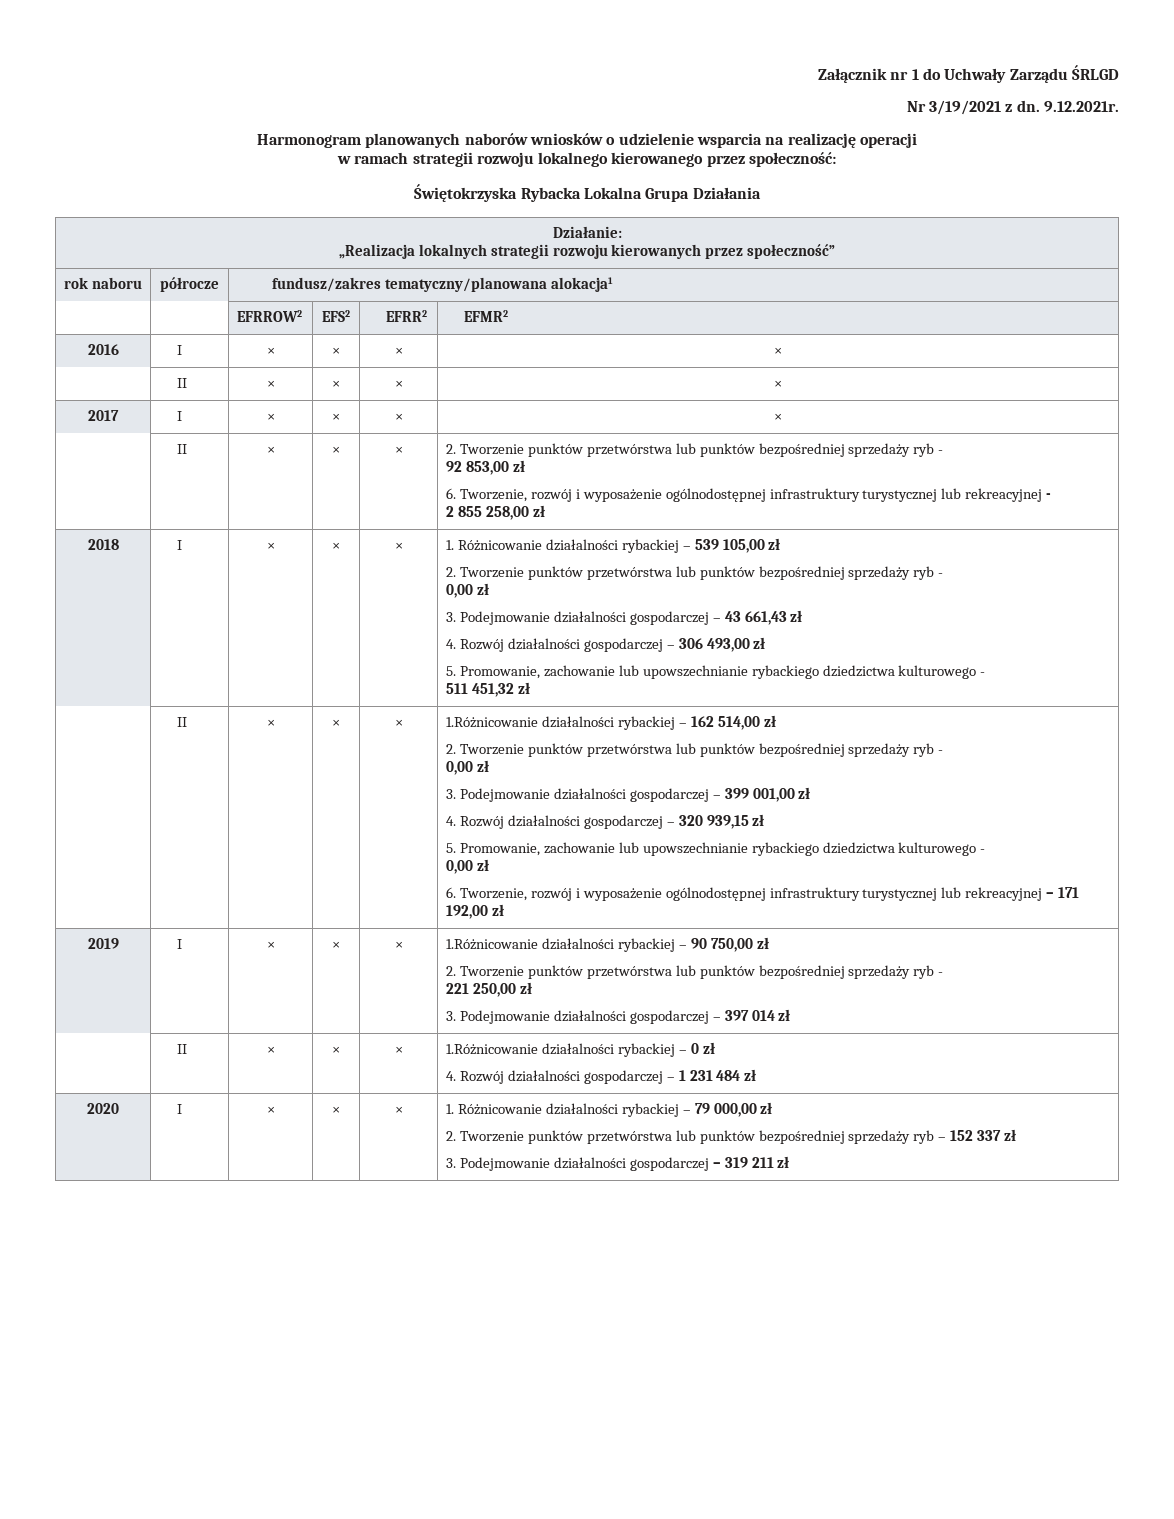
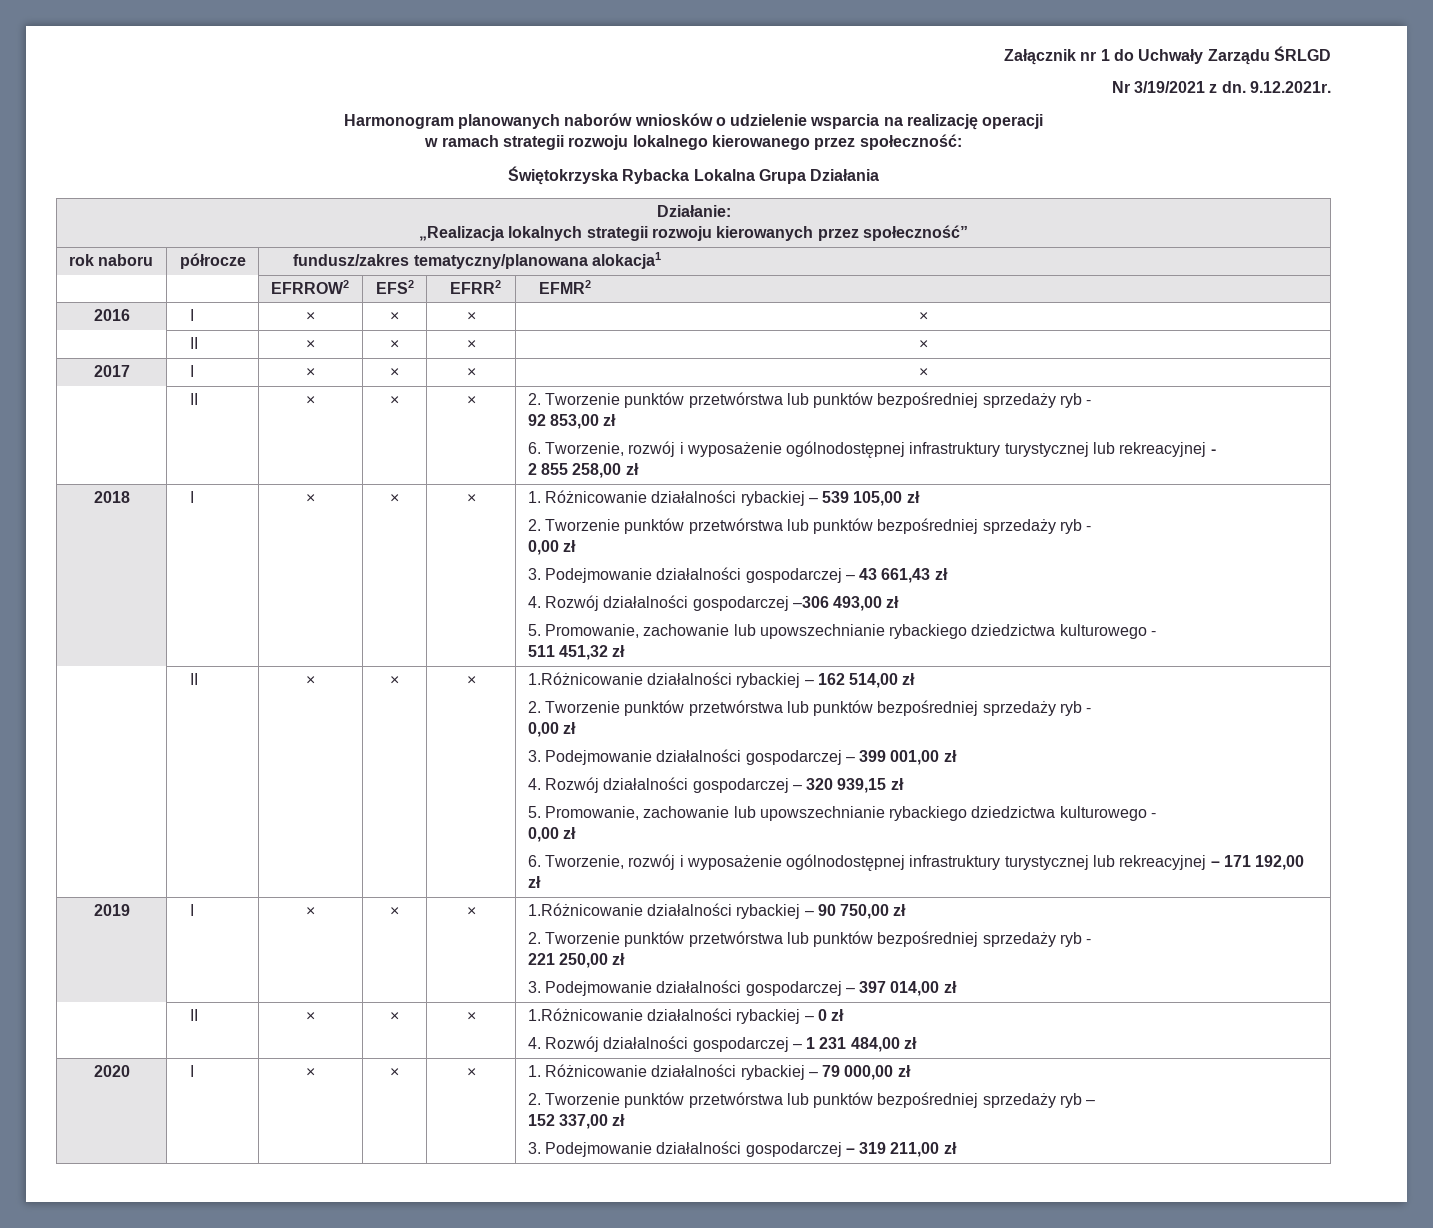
- 4. Rozwój działalności gospodarczej – 306 493,00 zł
+ 4. Rozwój działalności gospodarczej –306 493,00 zł
  2019 | I | × | × | × | 1.Różnicowanie działalności rybackiej – 90 750,00 zł
  2. Tworzenie punktów przetwórstwa lub punktów bezpośredniej sprzedaży ryb -
  221 250,00 zł
- 3. Podejmowanie działalności gospodarczej – 397 014 zł
+ 3. Podejmowanie działalności gospodarczej – 397 014,00 zł
  | II | × | × | × | 1.Różnicowanie działalności rybackiej – 0 zł
- 4. Rozwój działalności gospodarczej – 1 231 484 zł
+ 4. Rozwój działalności gospodarczej – 1 231 484,00 zł
  2020 | I | × | × | × | 1. Różnicowanie działalności rybackiej – 79 000,00 zł
- 2. Tworzenie punktów przetwórstwa lub punktów bezpośredniej sprzedaży ryb – 152 337 zł
- 3. Podejmowanie działalności gospodarczej – 319 211 zł
+ 2. Tworzenie punktów przetwórstwa lub punktów bezpośredniej sprzedaży ryb –
+ 152 337,00 zł
+ 3. Podejmowanie działalności gospodarczej – 319 211,00 zł

